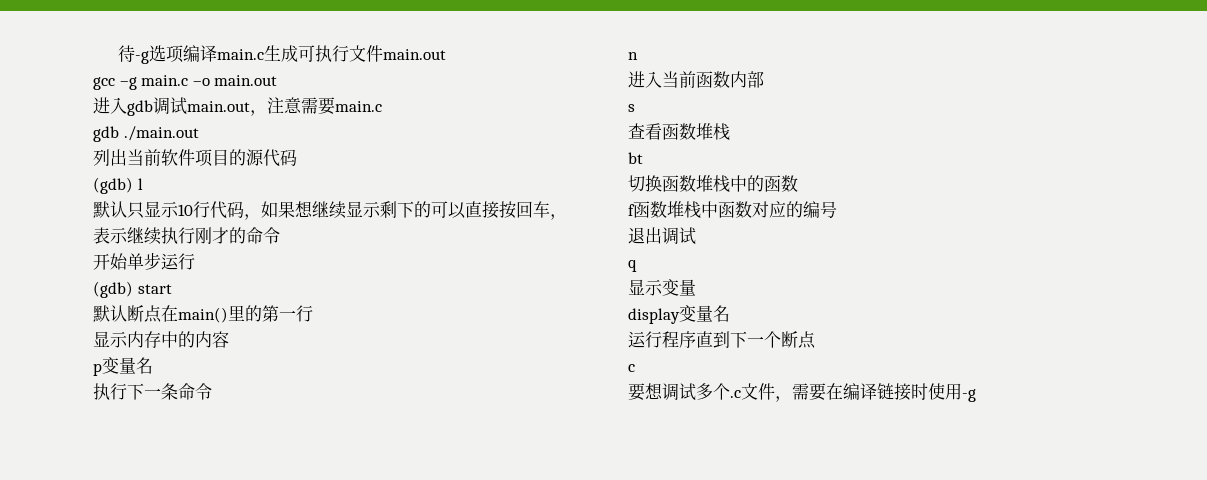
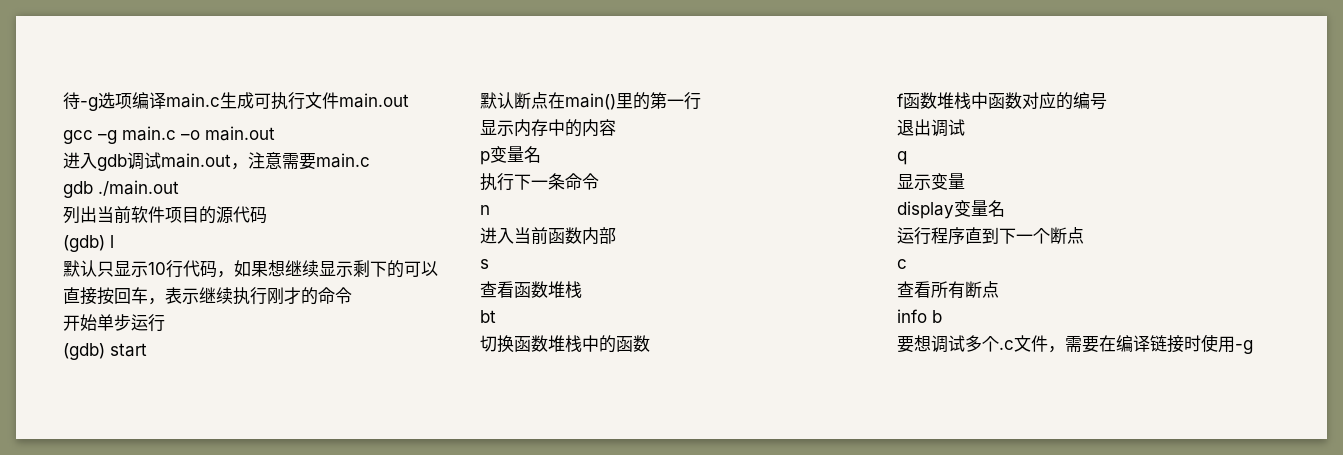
+ 查看所有断点
+ info b

